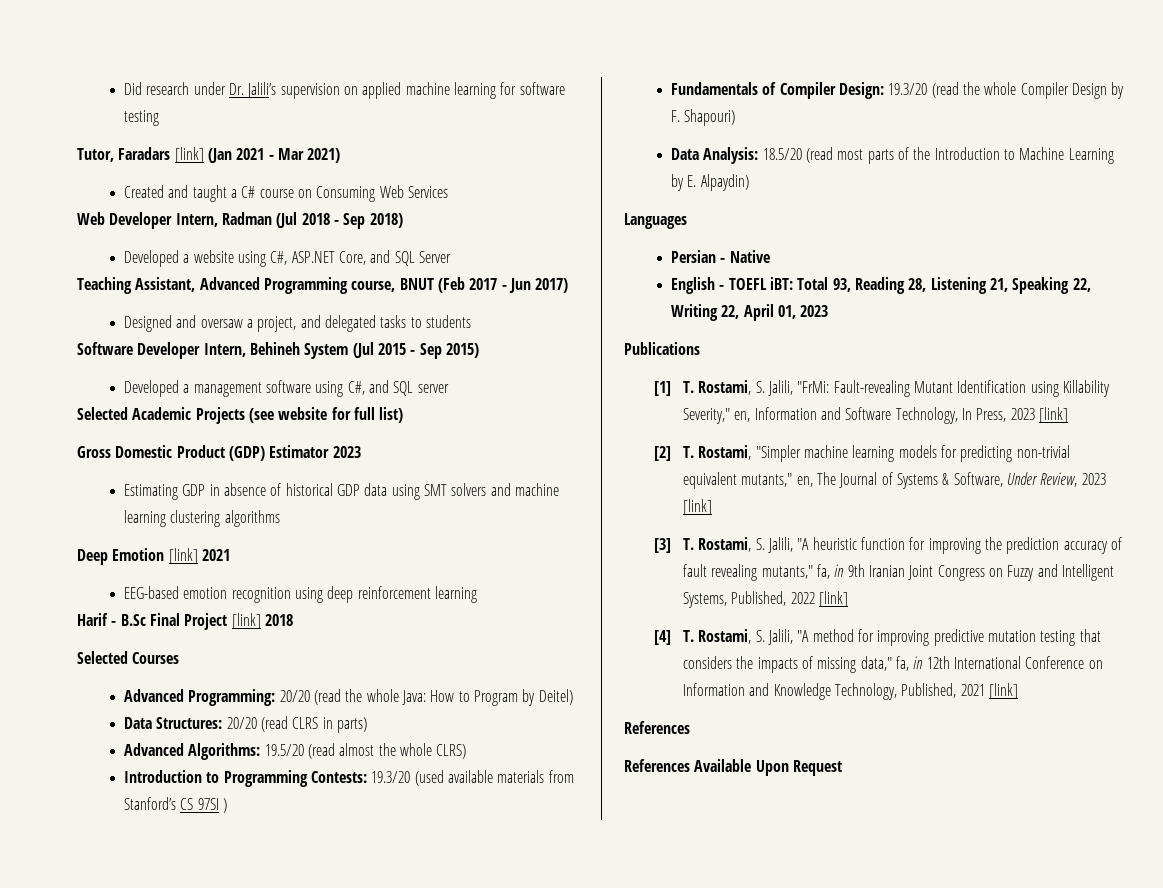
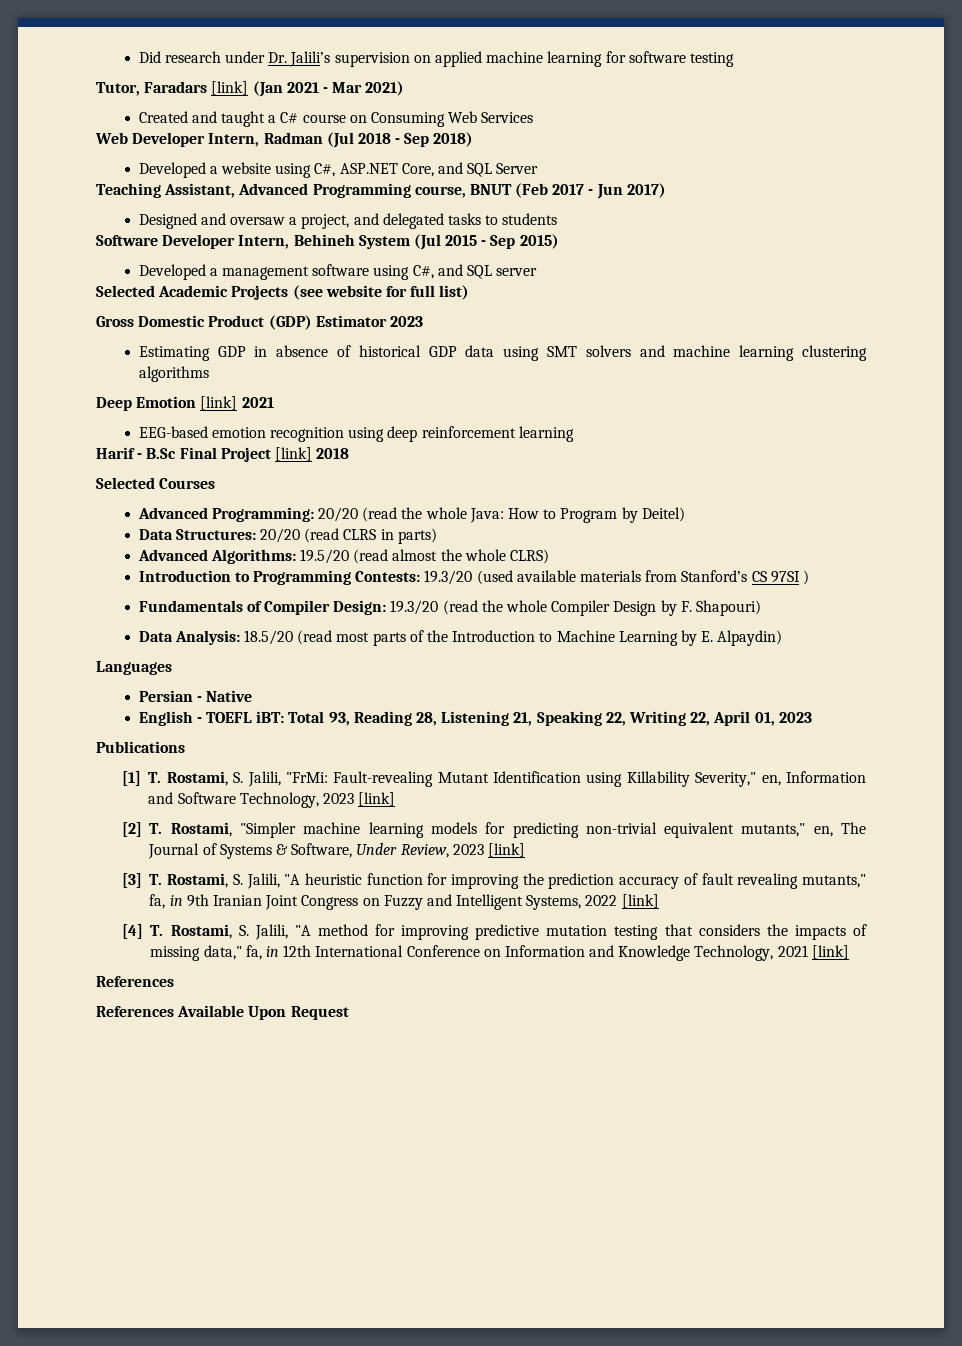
- [1] T. Rostami, S. Jalili, "FrMi: Fault-revealing Mutant Identification using Killability Severity," en, Information and Software Technology, In Press, 2023 [link]
+ [1] T. Rostami, S. Jalili, "FrMi: Fault-revealing Mutant Identification using Killability Severity," en, Information and Software Technology, 2023 [link]
- [3] T. Rostami, S. Jalili, "A heuristic function for improving the prediction accuracy of fault revealing mutants," fa, in 9th Iranian Joint Congress on Fuzzy and Intelligent Systems, Published, 2022 [link]
+ [3] T. Rostami, S. Jalili, "A heuristic function for improving the prediction accuracy of fault revealing mutants," fa, in 9th Iranian Joint Congress on Fuzzy and Intelligent Systems, 2022 [link]
- [4] T. Rostami, S. Jalili, "A method for improving predictive mutation testing that considers the impacts of missing data," fa, in 12th International Conference on Information and Knowledge Technology, Published, 2021 [link]
+ [4] T. Rostami, S. Jalili, "A method for improving predictive mutation testing that considers the impacts of missing data," fa, in 12th International Conference on Information and Knowledge Technology, 2021 [link]

